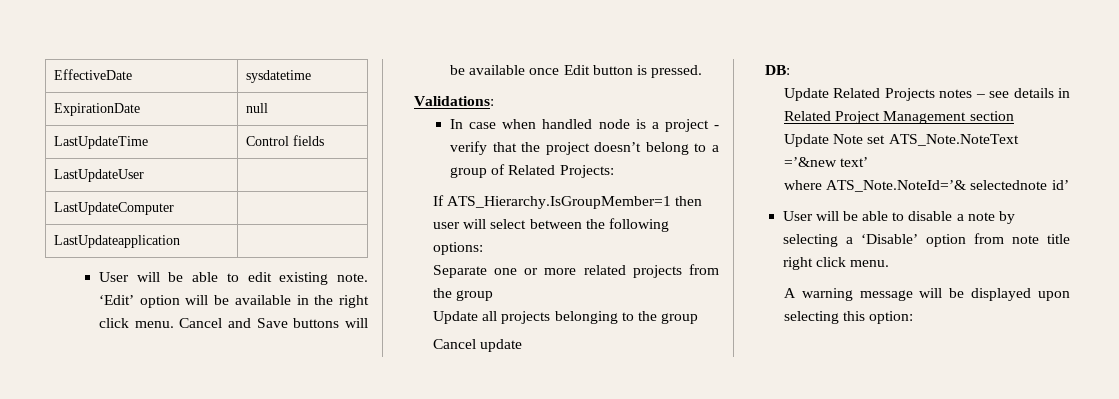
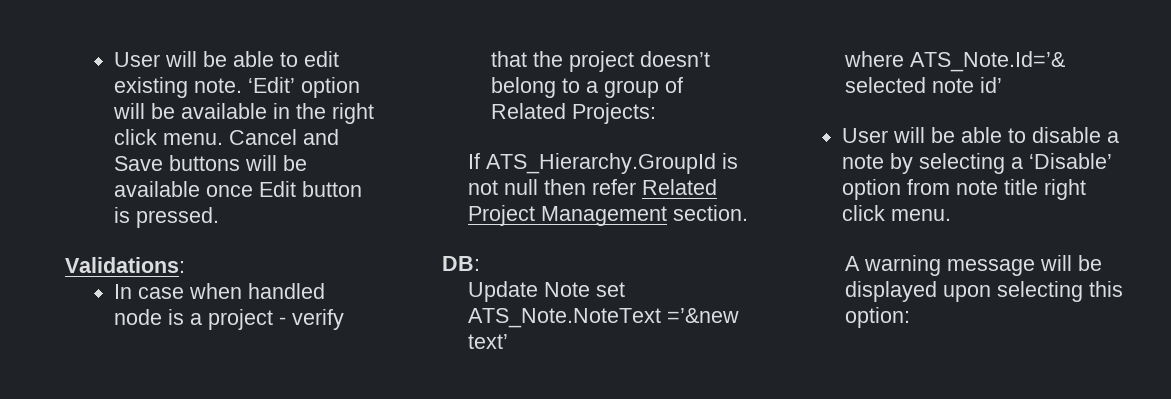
- EffectiveDate | sysdatetime
- ExpirationDate | null
- LastUpdateTime | Control fields
- LastUpdateUser |
- LastUpdateComputer |
- LastUpdateapplication |
- If ATS_Hierarchy.IsGroupMember=1 then user will select between the following options:
- Separate one or more related projects from the group
- Update all projects belonging to the group
- Cancel update
+ If ATS_Hierarchy.GroupId is not null then refer Related Project Management section.
  DB:
- Update Related Projects notes – see details in Related Project Management section
- where ATS_Note.NoteId=’& selectednote id’
+ where ATS_Note.Id=’& selected note id’

